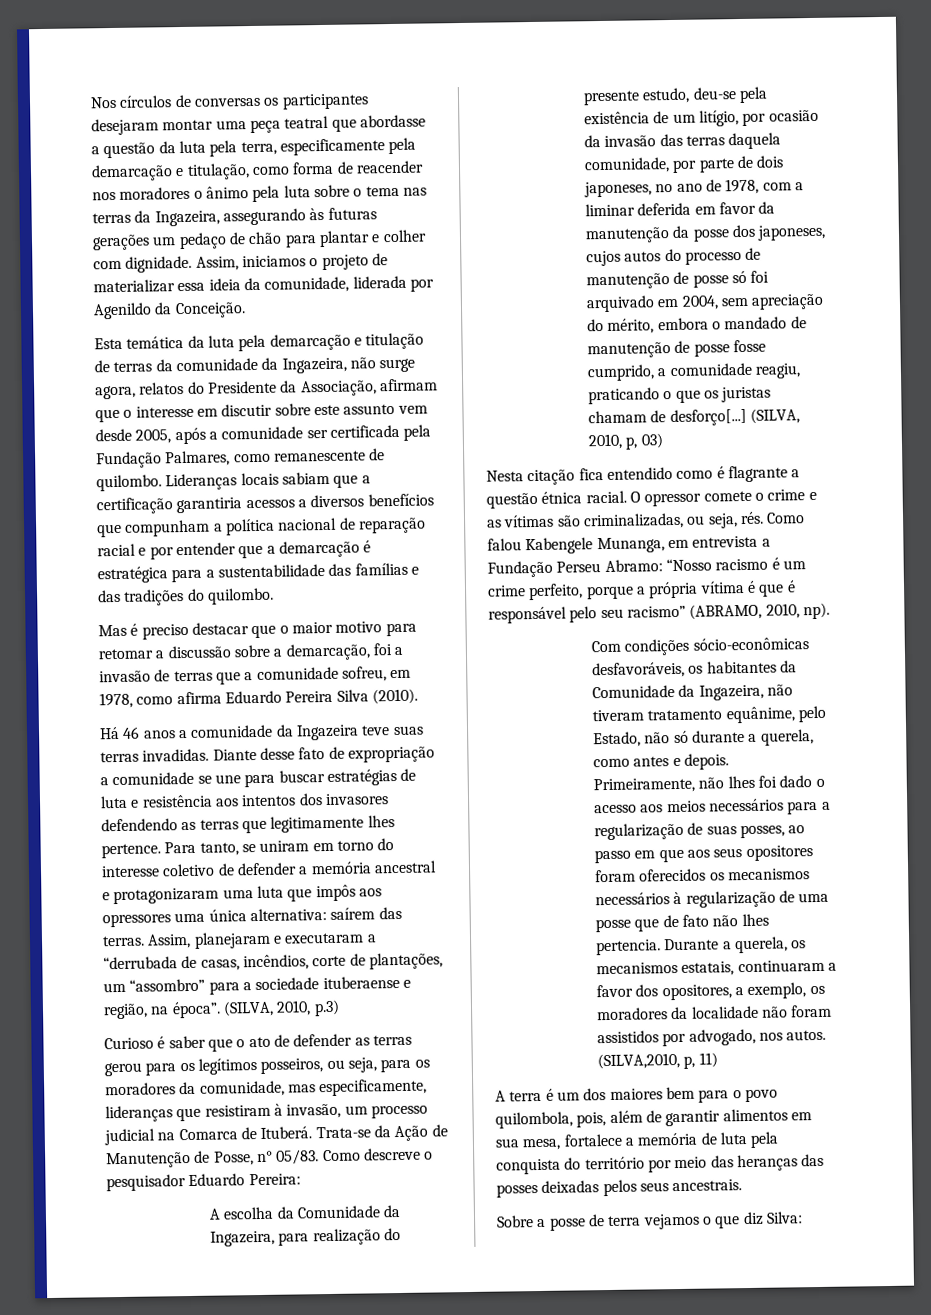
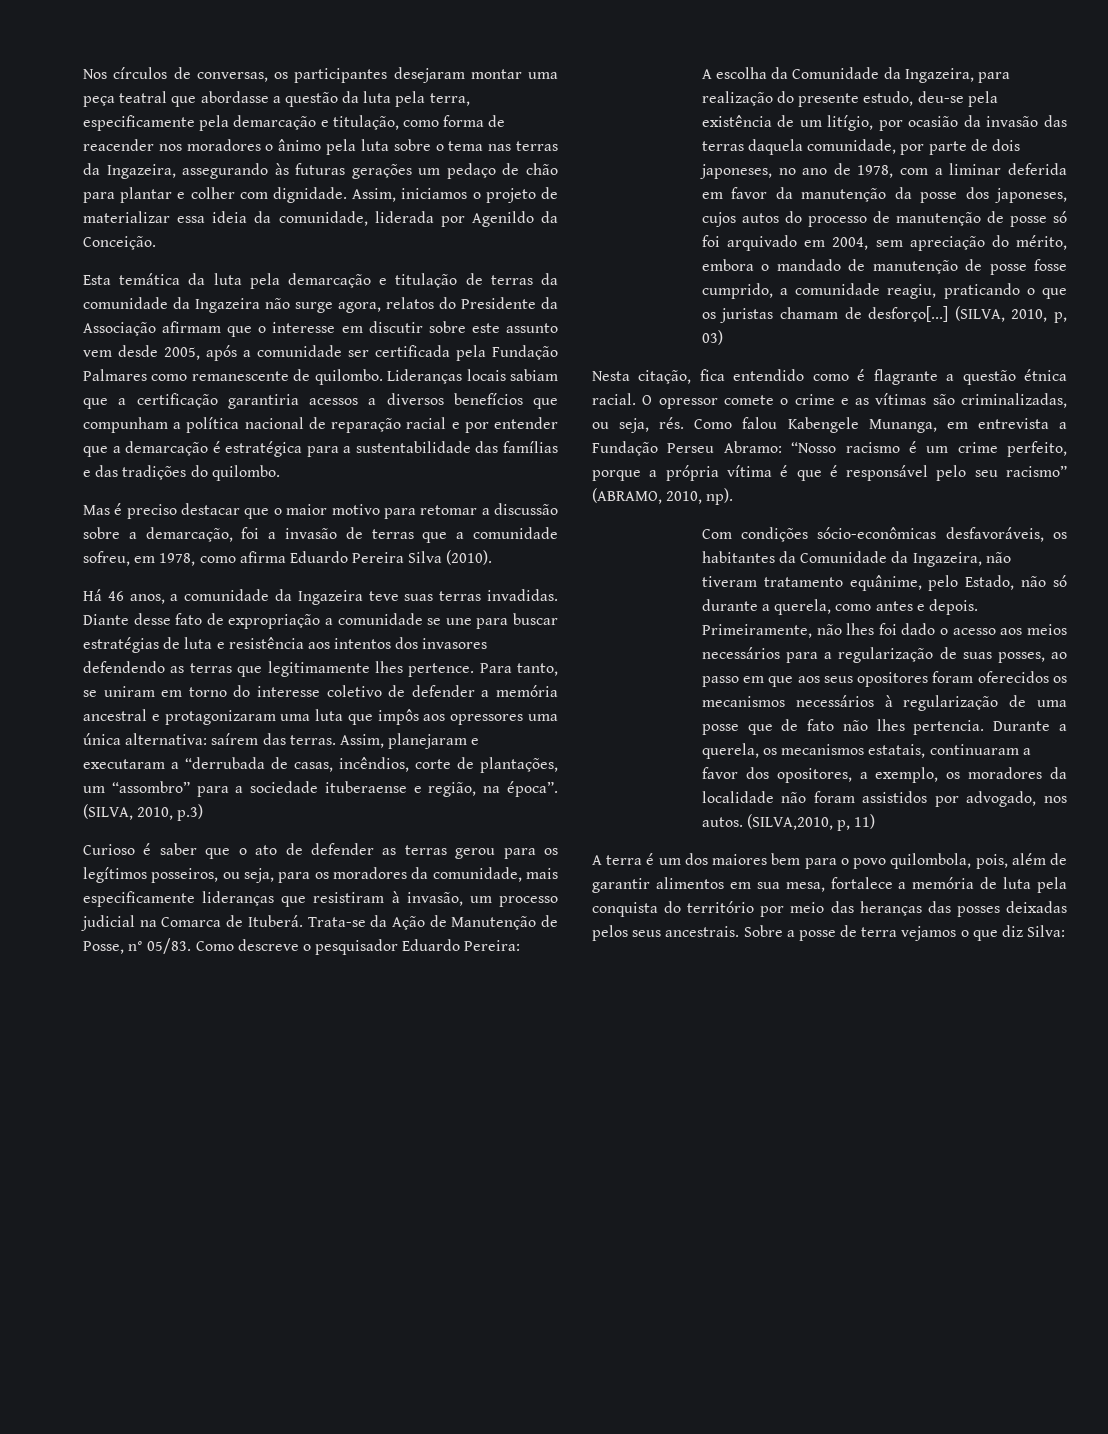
- Nos círculos de conversas os participantes desejaram montar uma peça teatral que abordasse a questão da luta pela terra, especificamente pela demarcação e titulação, como forma de reacender nos moradores o ânimo pela luta sobre o tema nas terras da Ingazeira, assegurando às futuras gerações um pedaço de chão para plantar e colher com dignidade.
+ Nos círculos de conversas, os participantes desejaram montar uma peça teatral que abordasse a questão da luta pela terra, especificamente pela demarcação e titulação, como forma de reacender nos moradores o ânimo pela luta sobre o tema nas terras da Ingazeira, assegurando às futuras gerações um pedaço de chão para plantar e colher com dignidade.
- Esta temática da luta pela demarcação e titulação de terras da comunidade da Ingazeira, não surge agora, relatos do Presidente da Associação, afirmam que o interesse em discutir sobre este assunto vem desde 2005, após a comunidade ser certificada pela Fundação Palmares, como remanescente de quilombo.
+ Esta temática da luta pela demarcação e titulação de terras da comunidade da Ingazeira não surge agora, relatos do Presidente da Associação afirmam que o interesse em discutir sobre este assunto vem desde 2005, após a comunidade ser certificada pela Fundação Palmares como remanescente de quilombo.
- Há 46 anos a comunidade da Ingazeira teve suas terras invadidas.
+ Há 46 anos, a comunidade da Ingazeira teve suas terras invadidas.
- Curioso é saber que o ato de defender as terras gerou para os legítimos posseiros, ou seja, para os moradores da comunidade, mas especificamente, lideranças que resistiram à invasão, um processo judicial na Comarca de Ituberá.
+ Curioso é saber que o ato de defender as terras gerou para os legítimos posseiros, ou seja, para os moradores da comunidade, mais especificamente lideranças que resistiram à invasão, um processo judicial na Comarca de Ituberá.
- Nesta citação fica entendido como é flagrante a questão étnica racial.
+ Nesta citação, fica entendido como é flagrante a questão étnica racial.
- A terra é um dos maiores bem para o povo quilombola, pois, além de garantir alimentos em sua mesa, fortalece a memória de luta pela conquista do território por meio das heranças das posses deixadas pelos seus ancestrais.
- Sobre a posse de terra vejamos o que diz Silva:
+ A terra é um dos maiores bem para o povo quilombola, pois, além de garantir alimentos em sua mesa, fortalece a memória de luta pela conquista do território por meio das heranças das posses deixadas pelos seus ancestrais. Sobre a posse de terra vejamos o que diz Silva:

